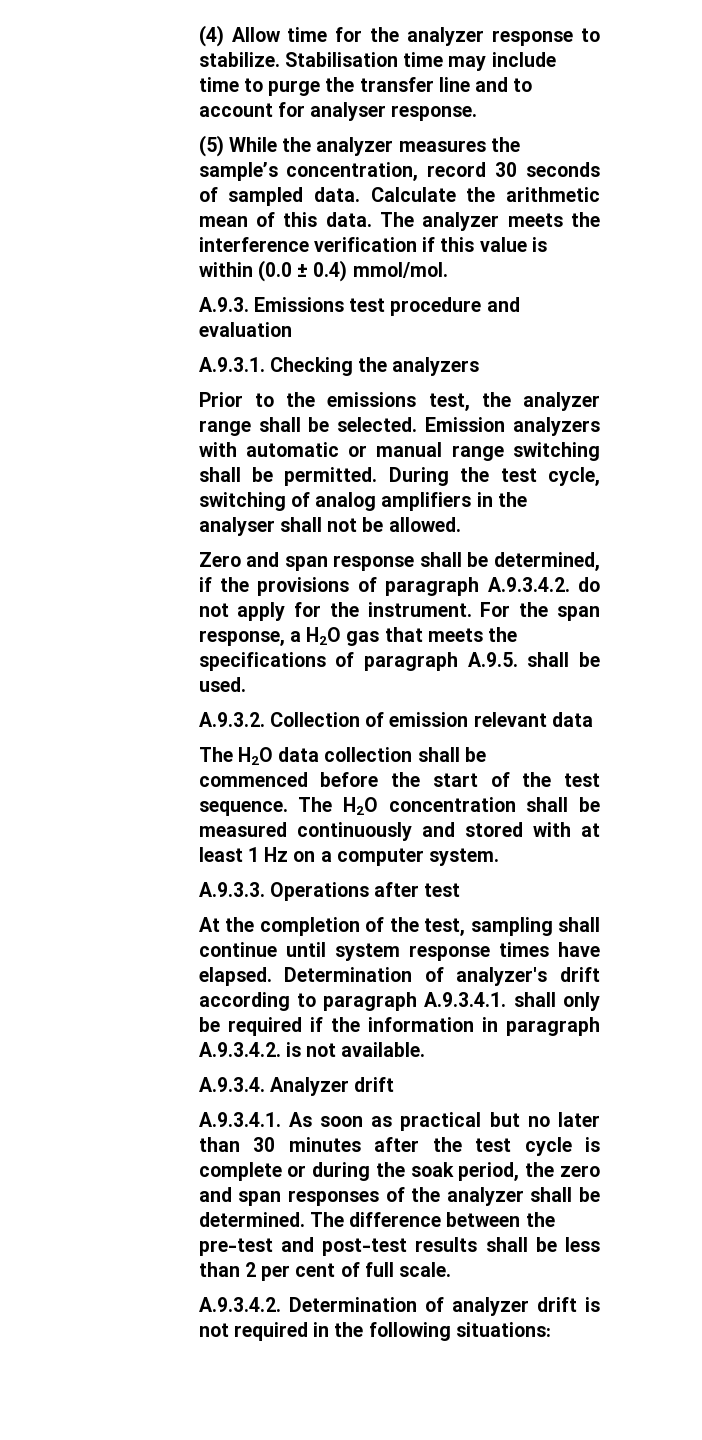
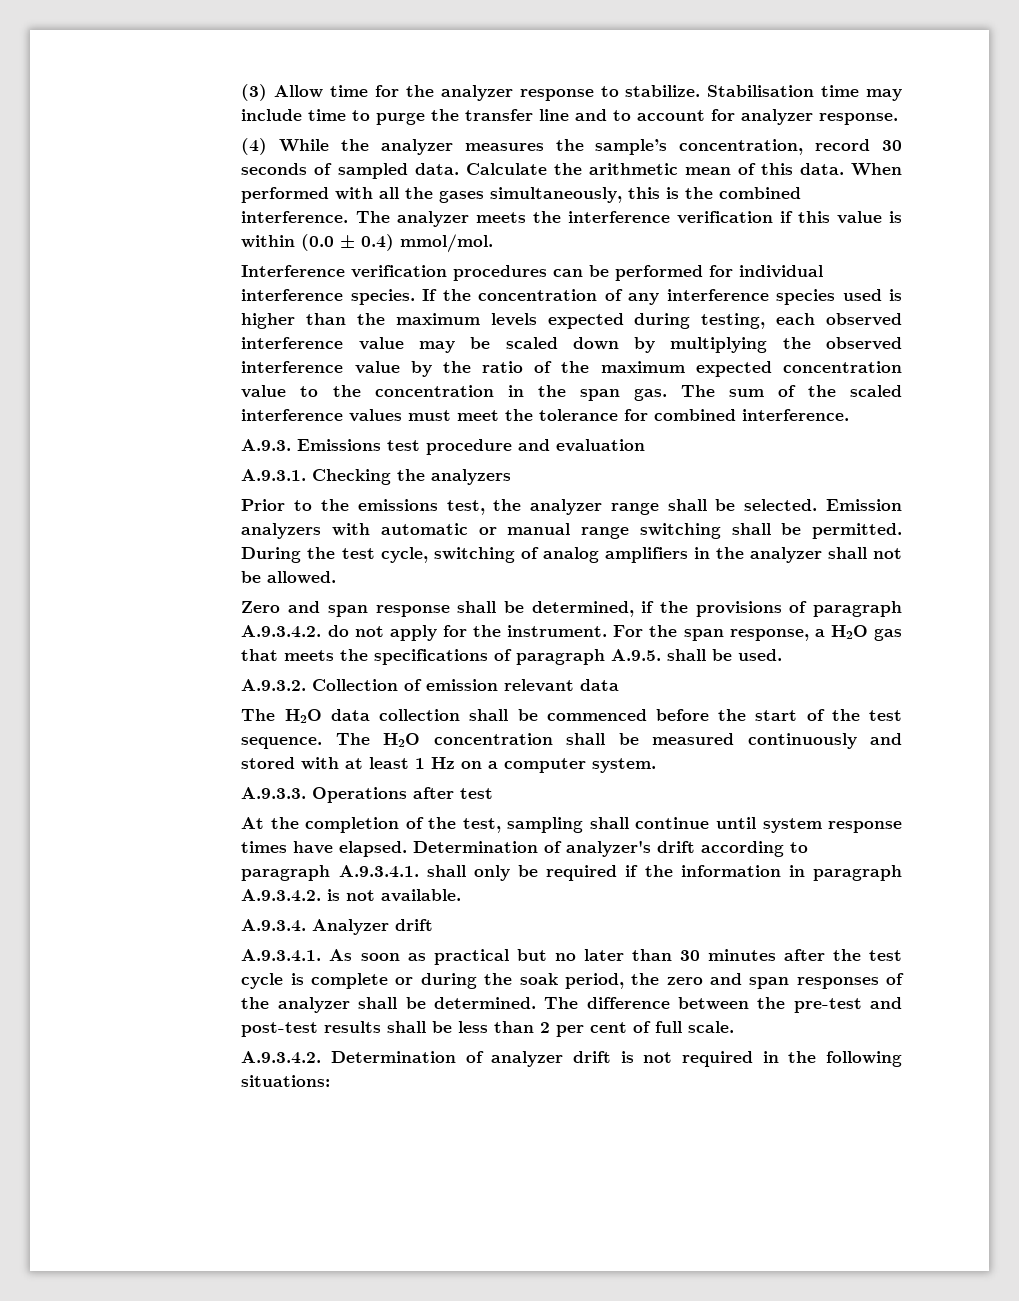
- (4) Allow time for the analyzer response to stabilize.
+ (3) Allow time for the analyzer response to stabilize.
- Stabilisation time may include time to purge the transfer line and to account for analyser response.
+ Stabilisation time may include time to purge the transfer line and to account for analyzer response.
- (5) While the analyzer measures the sample’s concentration, record 30 seconds of sampled data.
+ (4) While the analyzer measures the sample’s concentration, record 30 seconds of sampled data.
+ When performed with all the gases simultaneously, this is the combined interference.
+ Interference verification procedures can be performed for individual interference species. If the concentration of any interference species used is higher than the maximum levels expected during testing, each observed interference value may be scaled down by multiplying the observed interference value by the ratio of the maximum expected concentration value to the concentration in the span gas. The sum of the scaled interference values must meet the tolerance for combined interference.
- During the test cycle, switching of analog amplifiers in the analyser shall not be allowed.
+ During the test cycle, switching of analog amplifiers in the analyzer shall not be allowed.

